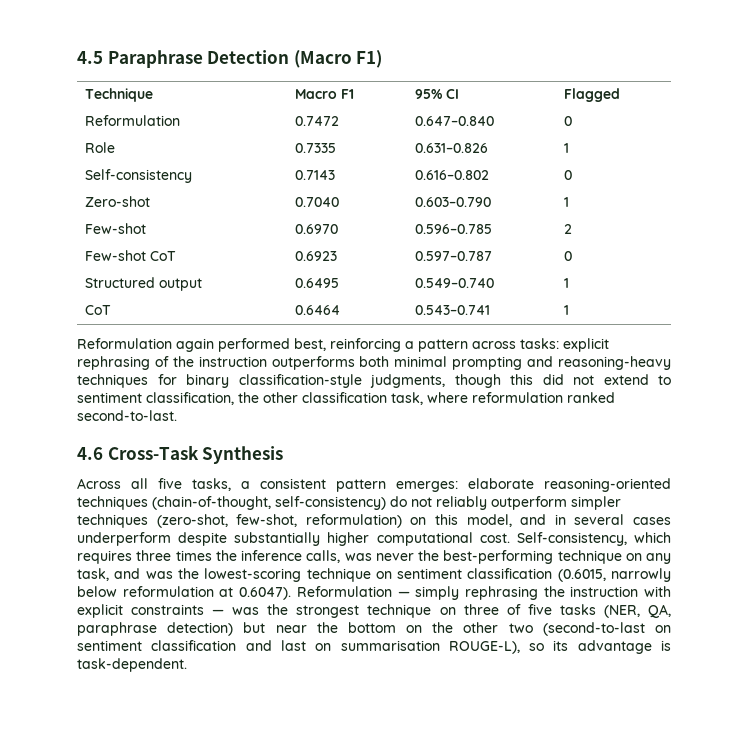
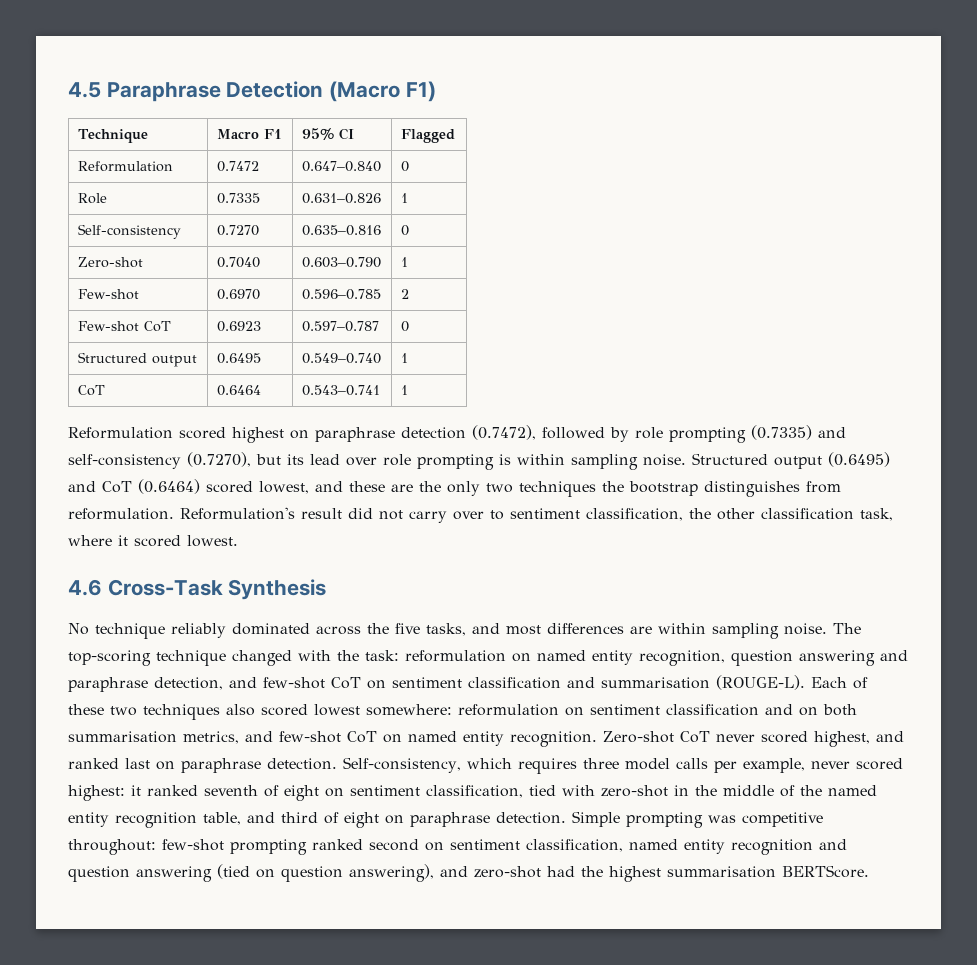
- Self-consistency | 0.7143 | 0.616–0.802 | 0
+ Self-consistency | 0.7270 | 0.635–0.816 | 0
- Reformulation again performed best, reinforcing a pattern across tasks: explicit rephrasing of the instruction outperforms both minimal prompting and reasoning-heavy techniques for binary classification-style judgments, though this did not extend to sentiment classification, the other classification task, where reformulation ranked second-to-last.
+ Reformulation scored highest on paraphrase detection (0.7472), followed by role prompting (0.7335) and self-consistency (0.7270), but its lead over role prompting is within sampling noise. Structured output (0.6495) and CoT (0.6464) scored lowest, and these are the only two techniques the bootstrap distinguishes from reformulation. Reformulation's result did not carry over to sentiment classification, the other classification task, where it scored lowest.
- Across all five tasks, a consistent pattern emerges: elaborate reasoning-oriented techniques (chain-of-thought, self-consistency) do not reliably outperform simpler techniques (zero-shot, few-shot, reformulation) on this model, and in several cases underperform despite substantially higher computational cost. Self-consistency, which requires three times the inference calls, was never the best-performing technique on any task, and was the lowest-scoring technique on sentiment classification (0.6015, narrowly below reformulation at 0.6047). Reformulation — simply rephrasing the instruction with explicit constraints — was the strongest technique on three of five tasks (NER, QA, paraphrase detection) but near the bottom on the other two (second-to-last on sentiment classification and last on summarisation ROUGE-L), so its advantage is task-dependent.
+ No technique reliably dominated across the five tasks, and most differences are within sampling noise. The top-scoring technique changed with the task: reformulation on named entity recognition, question answering and paraphrase detection, and few-shot CoT on sentiment classification and summarisation (ROUGE-L). Each of these two techniques also scored lowest somewhere: reformulation on sentiment classification and on both summarisation metrics, and few-shot CoT on named entity recognition. Zero-shot CoT never scored highest, and ranked last on paraphrase detection. Self-consistency, which requires three model calls per example, never scored highest: it ranked seventh of eight on sentiment classification, tied with zero-shot in the middle of the named entity recognition table, and third of eight on paraphrase detection. Simple prompting was competitive throughout: few-shot prompting ranked second on sentiment classification, named entity recognition and question answering (tied on question answering), and zero-shot had the highest summarisation BERTScore.

